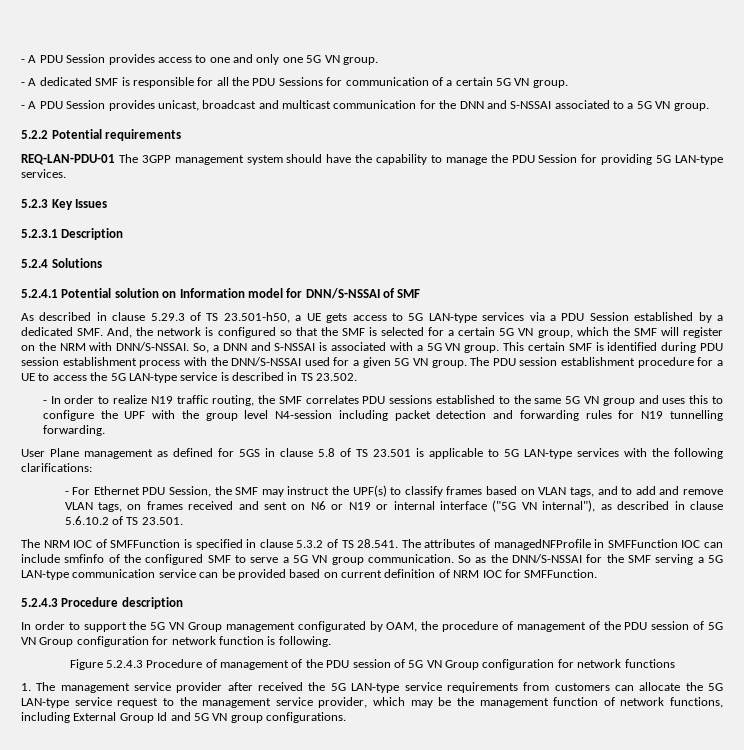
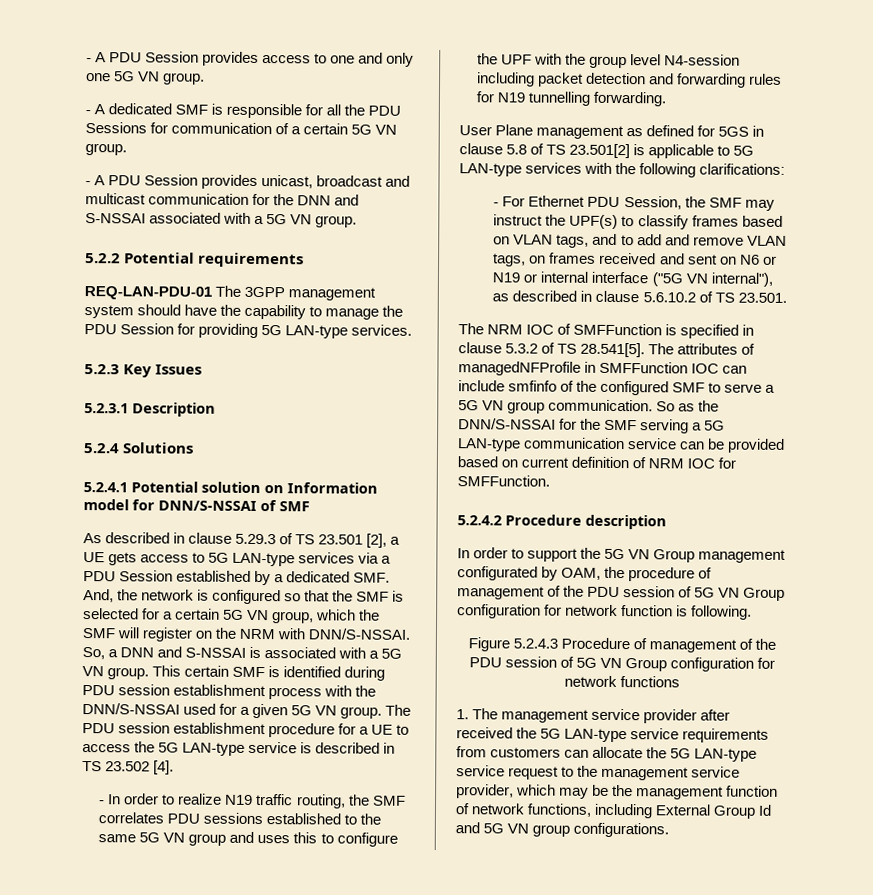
- - A PDU Session provides unicast, broadcast and multicast communication for the DNN and S-NSSAI associated to a 5G VN group.
+ - A PDU Session provides unicast, broadcast and multicast communication for the DNN and S-NSSAI associated with a 5G VN group.
- As described in clause 5.29.3 of TS 23.501-h50, a UE gets access to 5G LAN-type services via a PDU Session established by a dedicated SMF. And, the network is configured so that the SMF is selected for a certain 5G VN group, which the SMF will register on the NRM with DNN/S-NSSAI.
+ As described in clause 5.29.3 of TS 23.501 [2], a UE gets access to 5G LAN-type services via a PDU Session established by a dedicated SMF. And, the network is configured so that the SMF is selected for a certain 5G VN group, which the SMF will register on the NRM with DNN/S-NSSAI.
- The PDU session establishment procedure for a UE to access the 5G LAN-type service is described in TS 23.502.
+ The PDU session establishment procedure for a UE to access the 5G LAN-type service is described in TS 23.502 [4].
- User Plane management as defined for 5GS in clause 5.8 of TS 23.501 is applicable to 5G LAN-type services with the following clarifications:
+ User Plane management as defined for 5GS in clause 5.8 of TS 23.501[2] is applicable to 5G LAN-type services with the following clarifications:
- The NRM IOC of SMFFunction is specified in clause 5.3.2 of TS 28.541. The attributes of managedNFProfile in SMFFunction IOC can include smfinfo of the configured SMF to serve a 5G VN group communication.
+ The NRM IOC of SMFFunction is specified in clause 5.3.2 of TS 28.541[5]. The attributes of managedNFProfile in SMFFunction IOC can include smfinfo of the configured SMF to serve a 5G VN group communication.
- 5.2.4.3 Procedure description
+ 5.2.4.2 Procedure description

